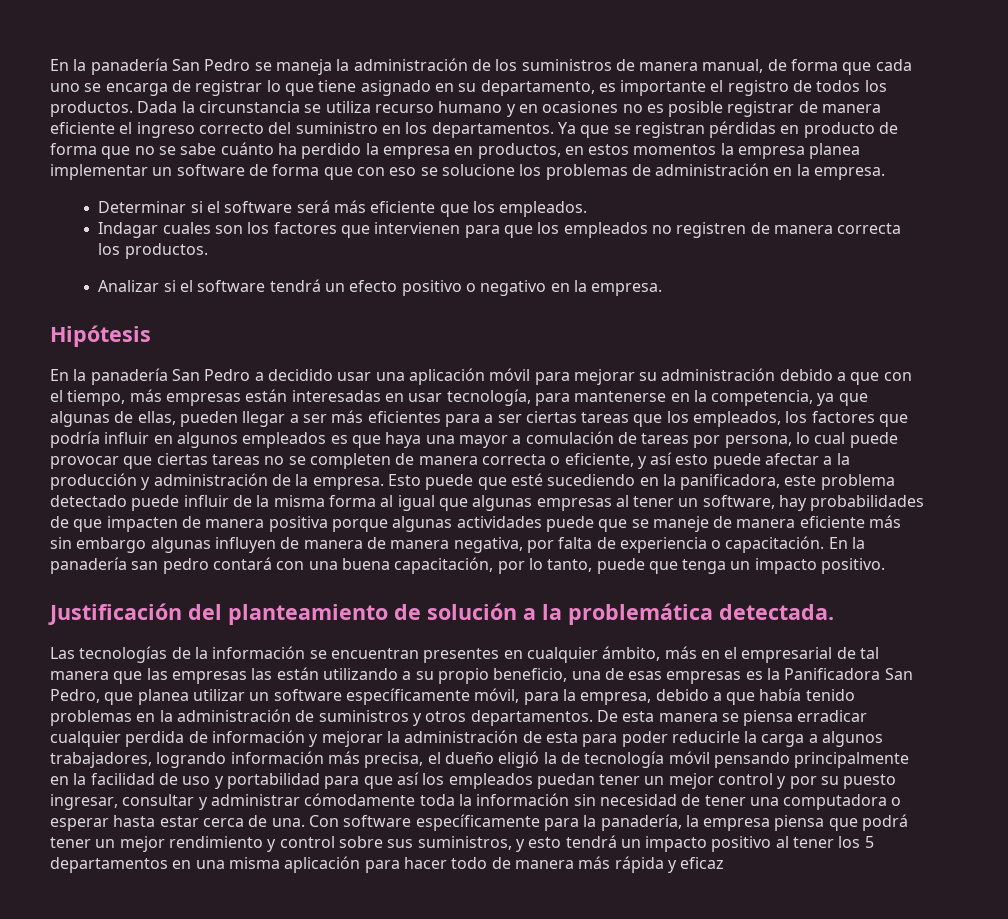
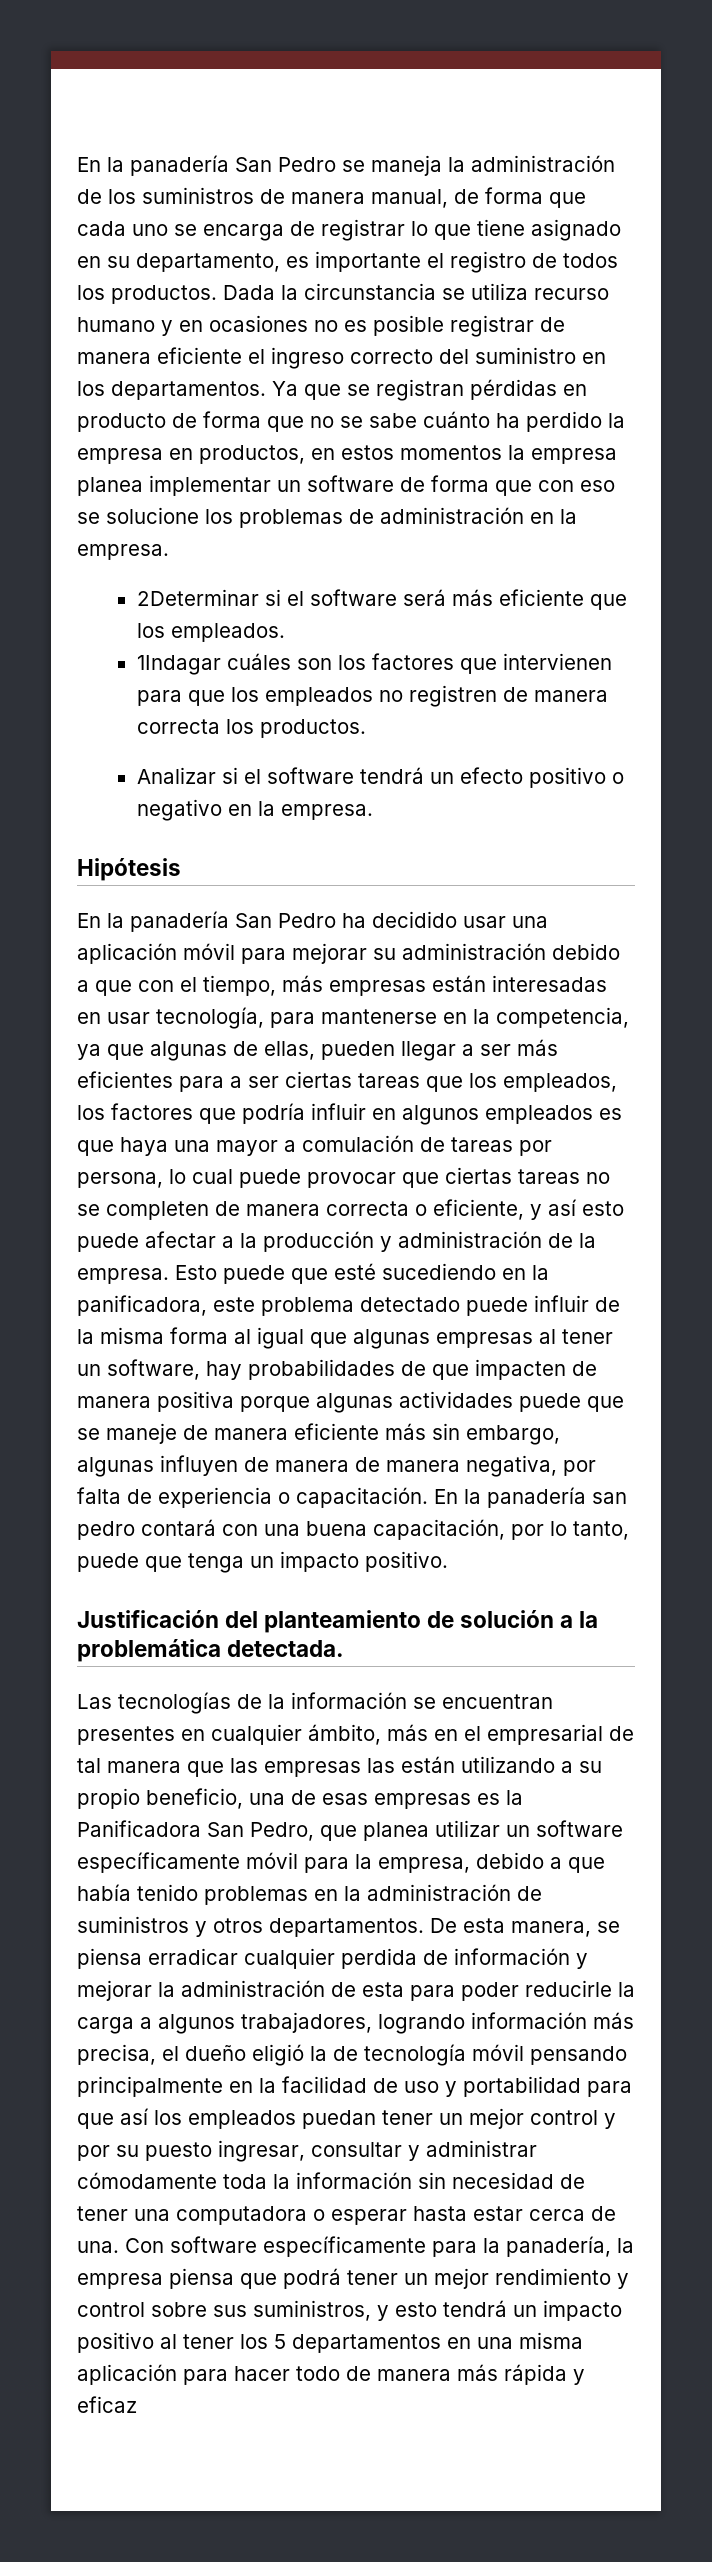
- Determinar si el software será más eficiente que los empleados.
+ 2Determinar si el software será más eficiente que los empleados.
- Indagar cuales son los factores que intervienen para que los empleados no registren de manera correcta los productos.
+ 1Indagar cuáles son los factores que intervienen para que los empleados no registren de manera correcta los productos.
- En la panadería San Pedro a decidido usar una aplicación móvil para mejorar su administración debido a que con el tiempo, más empresas están interesadas en usar tecnología, para mantenerse en la competencia, ya que algunas de ellas, pueden llegar a ser más eficientes para a ser ciertas tareas que los empleados, los factores que podría influir en algunos empleados es que haya una mayor a comulación de tareas por persona, lo cual puede provocar que ciertas tareas no se completen de manera correcta o eficiente, y así esto puede afectar a la producción y administración de la empresa.
+ En la panadería San Pedro ha decidido usar una aplicación móvil para mejorar su administración debido a que con el tiempo, más empresas están interesadas en usar tecnología, para mantenerse en la competencia, ya que algunas de ellas, pueden llegar a ser más eficientes para a ser ciertas tareas que los empleados, los factores que podría influir en algunos empleados es que haya una mayor a comulación de tareas por persona, lo cual puede provocar que ciertas tareas no se completen de manera correcta o eficiente, y así esto puede afectar a la producción y administración de la empresa.
- Esto puede que esté sucediendo en la panificadora, este problema detectado puede influir de la misma forma al igual que algunas empresas al tener un software, hay probabilidades de que impacten de manera positiva porque algunas actividades puede que se maneje de manera eficiente más sin embargo algunas influyen de manera de manera negativa, por falta de experiencia o capacitación.
+ Esto puede que esté sucediendo en la panificadora, este problema detectado puede influir de la misma forma al igual que algunas empresas al tener un software, hay probabilidades de que impacten de manera positiva porque algunas actividades puede que se maneje de manera eficiente más sin embargo, algunas influyen de manera de manera negativa, por falta de experiencia o capacitación.
- Las tecnologías de la información se encuentran presentes en cualquier ámbito, más en el empresarial de tal manera que las empresas las están utilizando a su propio beneficio, una de esas empresas es la Panificadora San Pedro, que planea utilizar un software específicamente móvil, para la empresa, debido a que había tenido problemas en la administración de suministros y otros departamentos.
+ Las tecnologías de la información se encuentran presentes en cualquier ámbito, más en el empresarial de tal manera que las empresas las están utilizando a su propio beneficio, una de esas empresas es la Panificadora San Pedro, que planea utilizar un software específicamente móvil para la empresa, debido a que había tenido problemas en la administración de suministros y otros departamentos.
- De esta manera se piensa erradicar cualquier perdida de información y mejorar la administración de esta para poder reducirle la carga a algunos trabajadores, logrando información más precisa, el dueño eligió la de tecnología móvil pensando principalmente en la facilidad de uso y portabilidad para que así los empleados puedan tener un mejor control y por su puesto ingresar, consultar y administrar cómodamente toda la información sin necesidad de tener una computadora o esperar hasta estar cerca de una.
+ De esta manera, se piensa erradicar cualquier perdida de información y mejorar la administración de esta para poder reducirle la carga a algunos trabajadores, logrando información más precisa, el dueño eligió la de tecnología móvil pensando principalmente en la facilidad de uso y portabilidad para que así los empleados puedan tener un mejor control y por su puesto ingresar, consultar y administrar cómodamente toda la información sin necesidad de tener una computadora o esperar hasta estar cerca de una.

